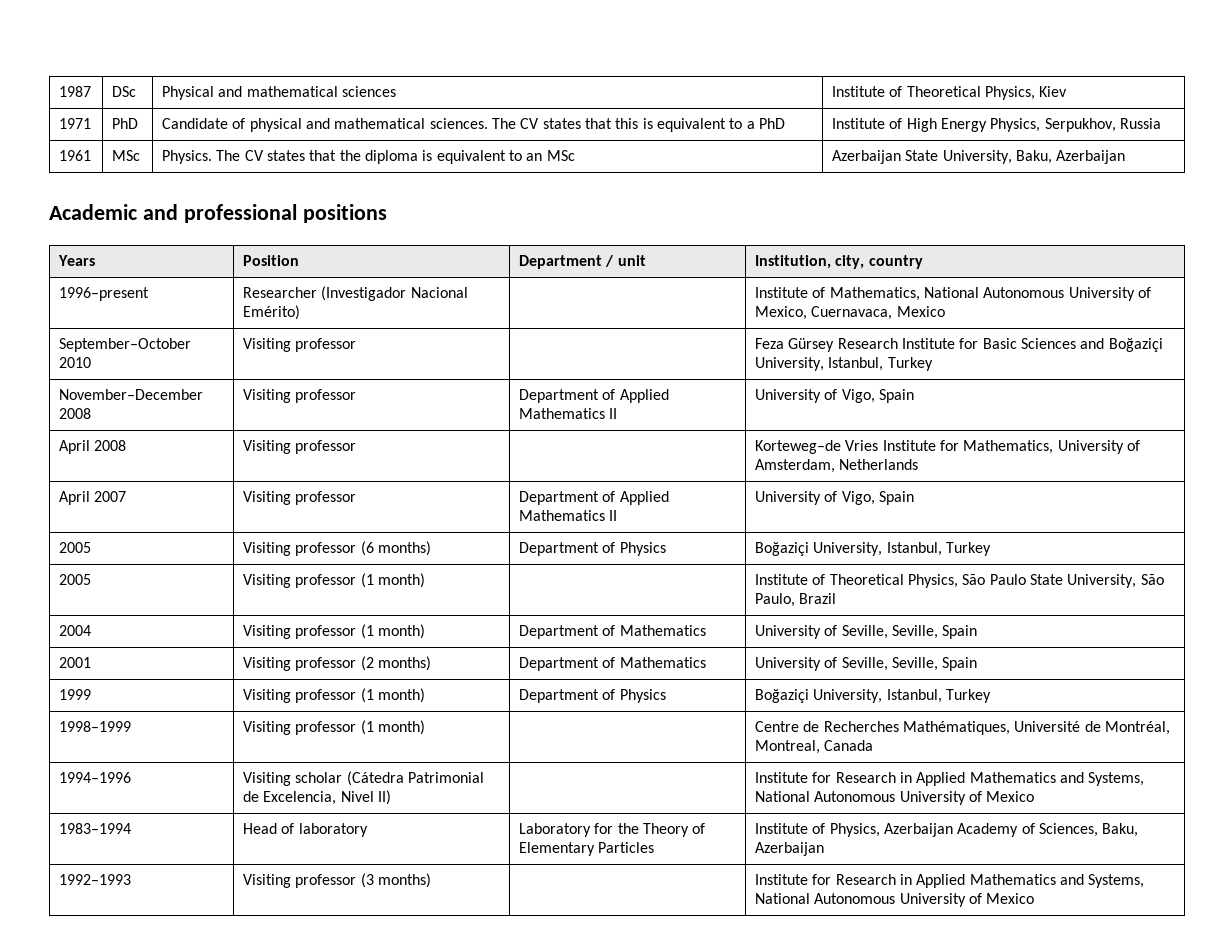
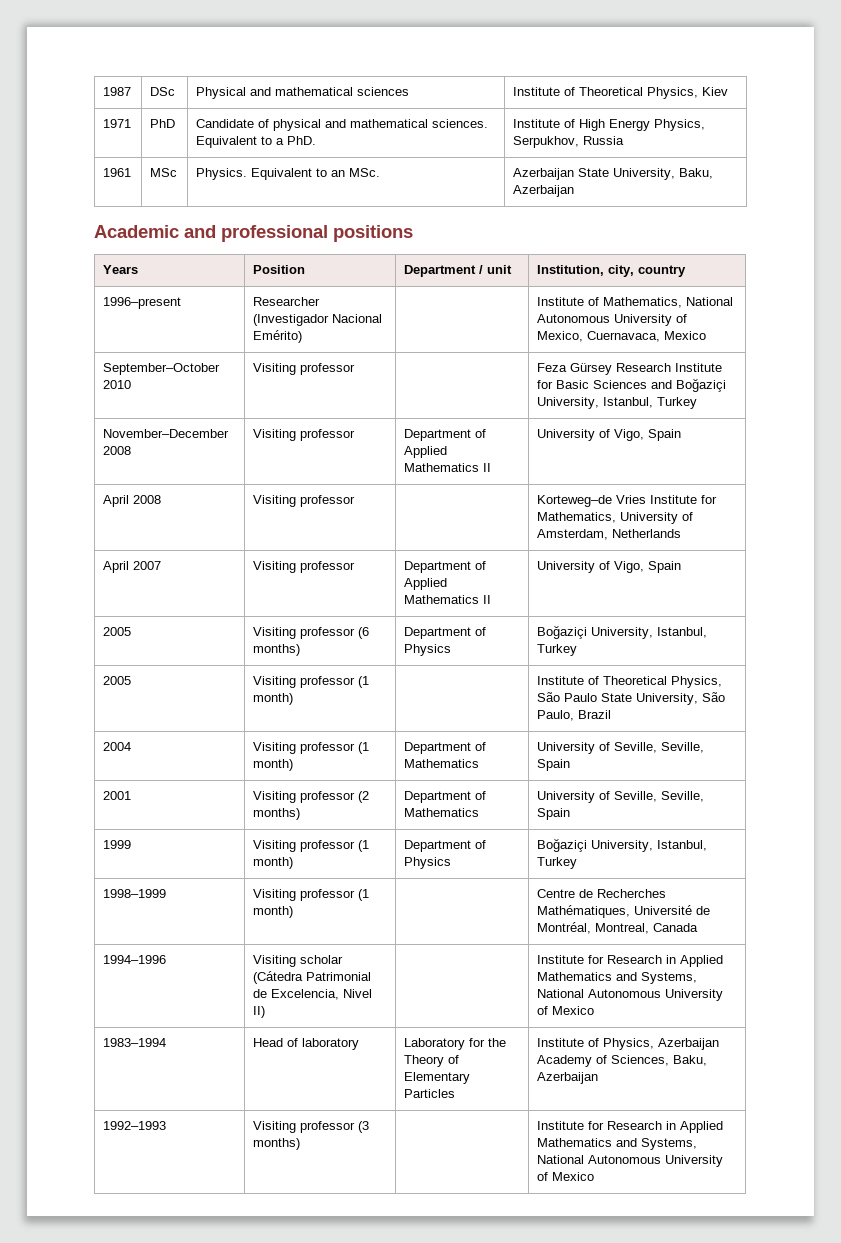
- 1971 | PhD | Candidate of physical and mathematical sciences. The CV states that this is equivalent to a PhD | Institute of High Energy Physics, Serpukhov, Russia
+ 1971 | PhD | Candidate of physical and mathematical sciences. Equivalent to a PhD. | Institute of High Energy Physics, Serpukhov, Russia
- 1961 | MSc | Physics. The CV states that the diploma is equivalent to an MSc | Azerbaijan State University, Baku, Azerbaijan
+ 1961 | MSc | Physics. Equivalent to an MSc. | Azerbaijan State University, Baku, Azerbaijan

